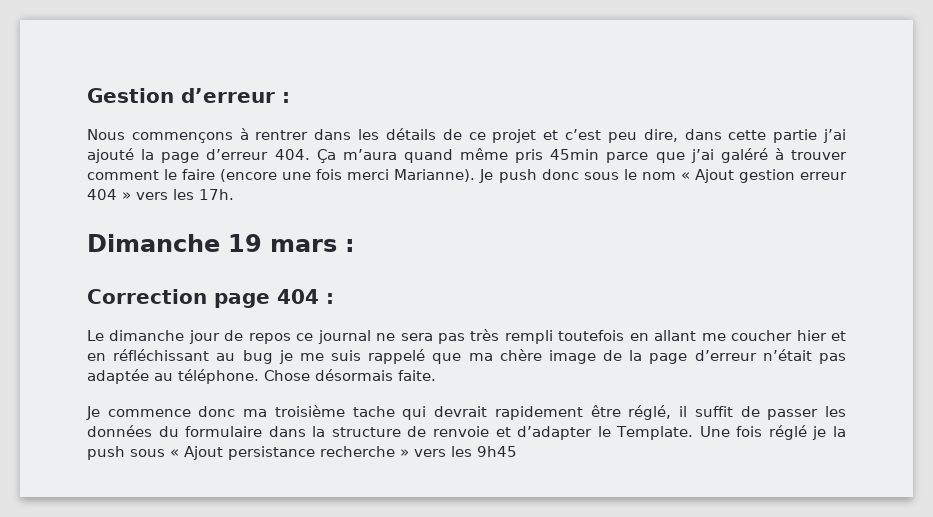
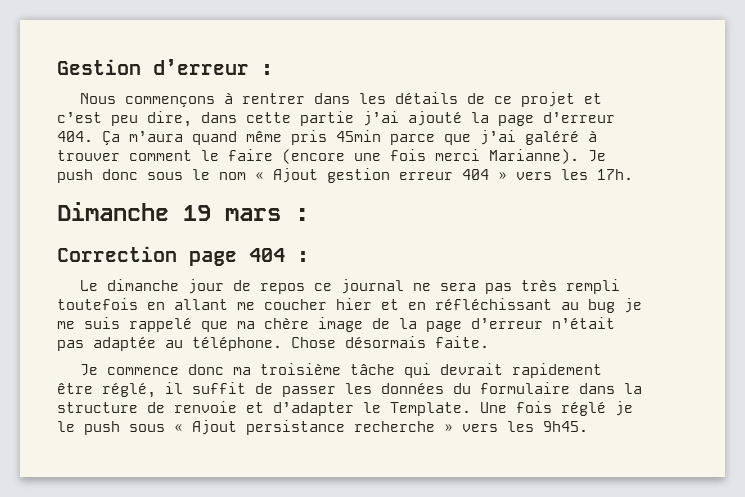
- Je commence donc ma troisième tache qui devrait rapidement être réglé, il suffit de passer les données du formulaire dans la structure de renvoie et d’adapter le Template.
+ Je commence donc ma troisième tâche qui devrait rapidement être réglé, il suffit de passer les données du formulaire dans la structure de renvoie et d’adapter le Template.
- Une fois réglé je la push sous « Ajout persistance recherche » vers les 9h45
+ Une fois réglé je le push sous « Ajout persistance recherche » vers les 9h45.

